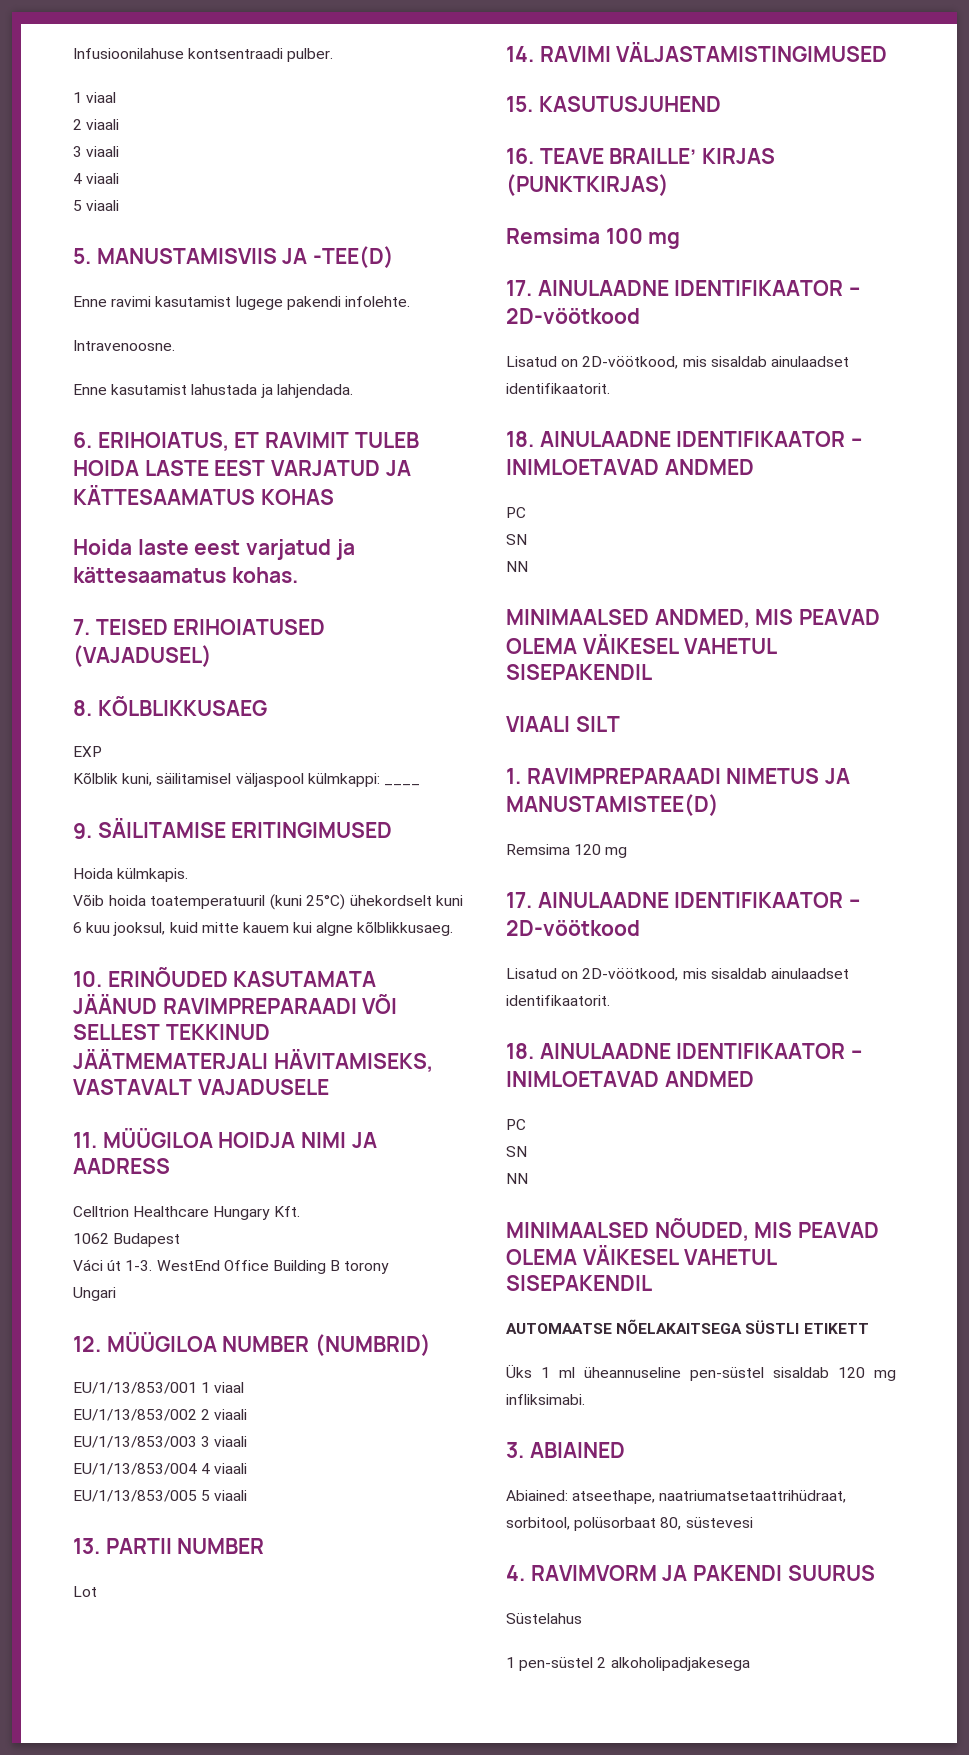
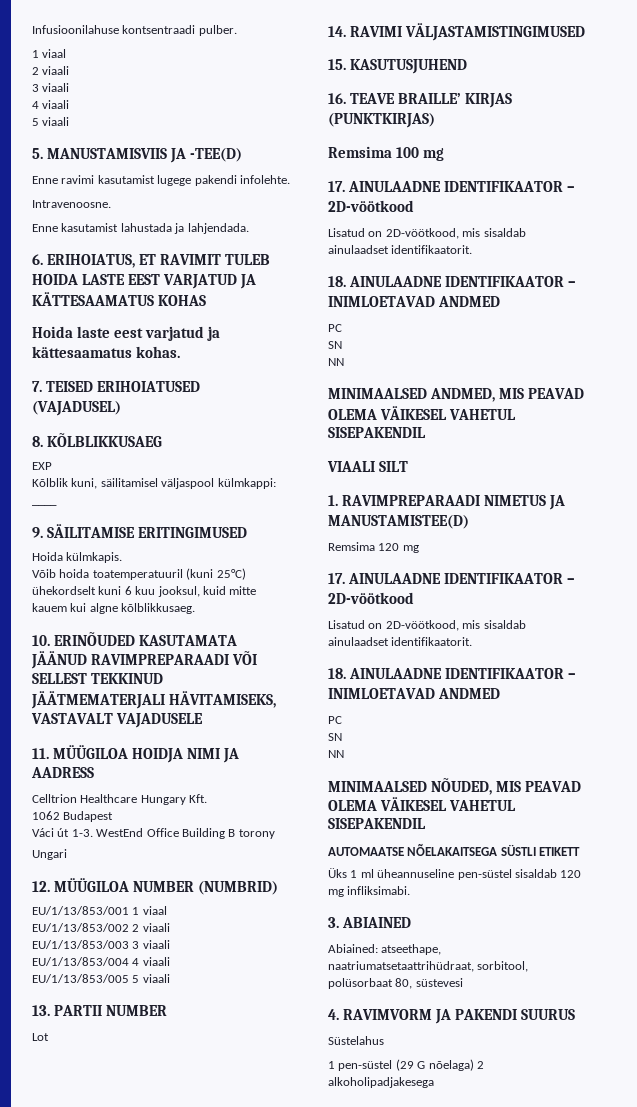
- 1 pen-süstel 2 alkoholipadjakesega
+ 1 pen-süstel (29 G nõelaga) 2 alkoholipadjakesega

